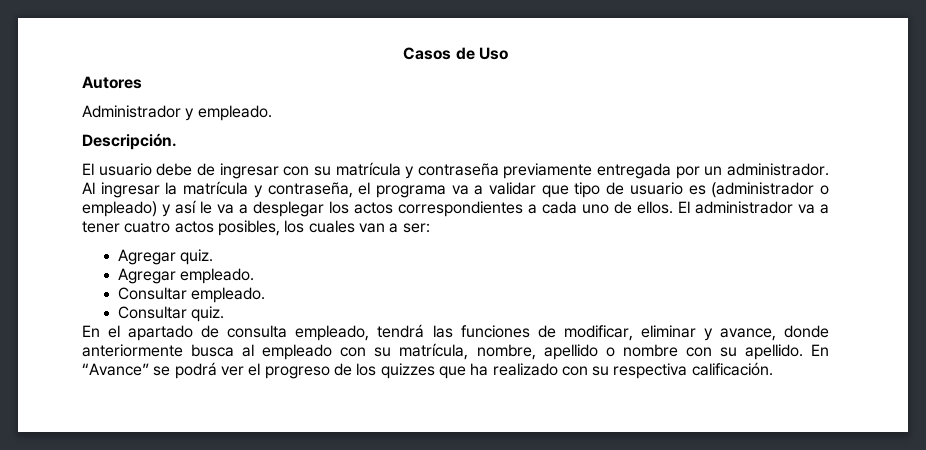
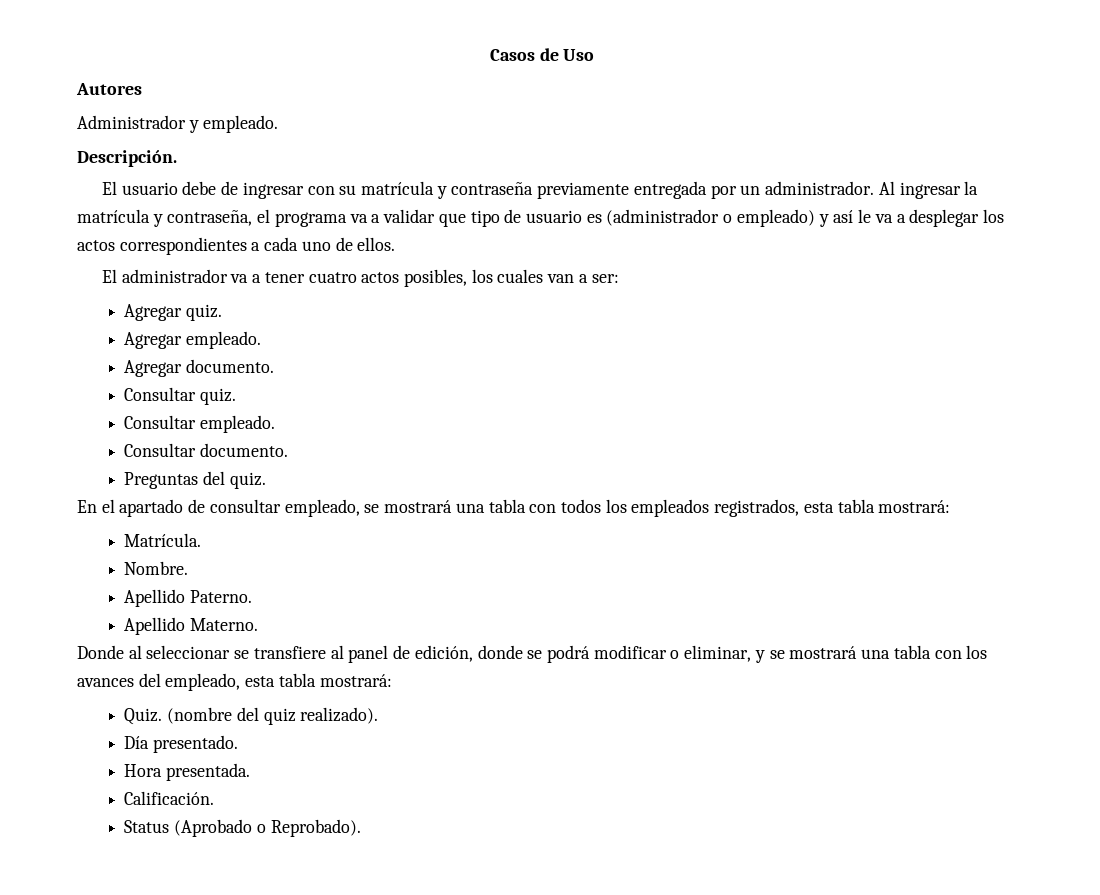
- Al ingresar la matrícula y contraseña, el programa va a validar que tipo de usuario es (administrador o empleado) y así le va a desplegar los actos correspondientes a cada uno de ellos. El administrador va a tener cuatro actos posibles, los cuales van a ser:
+ Al ingresar la matrícula y contraseña, el programa va a validar que tipo de usuario es (administrador o empleado) y así le va a desplegar los actos correspondientes a cada uno de ellos.
+ El administrador va a tener cuatro actos posibles, los cuales van a ser:
+ Agregar documento.
+ Consultar quiz.
- Consultar quiz.
+ Consultar documento.
+ Preguntas del quiz.
- En el apartado de consulta empleado, tendrá las funciones de modificar, eliminar y avance, donde anteriormente busca al empleado con su matrícula, nombre, apellido o nombre con su apellido. En “Avance” se podrá ver el progreso de los quizzes que ha realizado con su respectiva calificación.
+ En el apartado de consultar empleado, se mostrará una tabla con todos los empleados registrados, esta tabla mostrará:
+ Matrícula.
+ Nombre.
+ Apellido Paterno.
+ Apellido Materno.
+ Donde al seleccionar se transfiere al panel de edición, donde se podrá modificar o eliminar, y se mostrará una tabla con los avances del empleado, esta tabla mostrará:
+ Quiz. (nombre del quiz realizado).
+ Día presentado.
+ Hora presentada.
+ Calificación.
+ Status (Aprobado o Reprobado).

